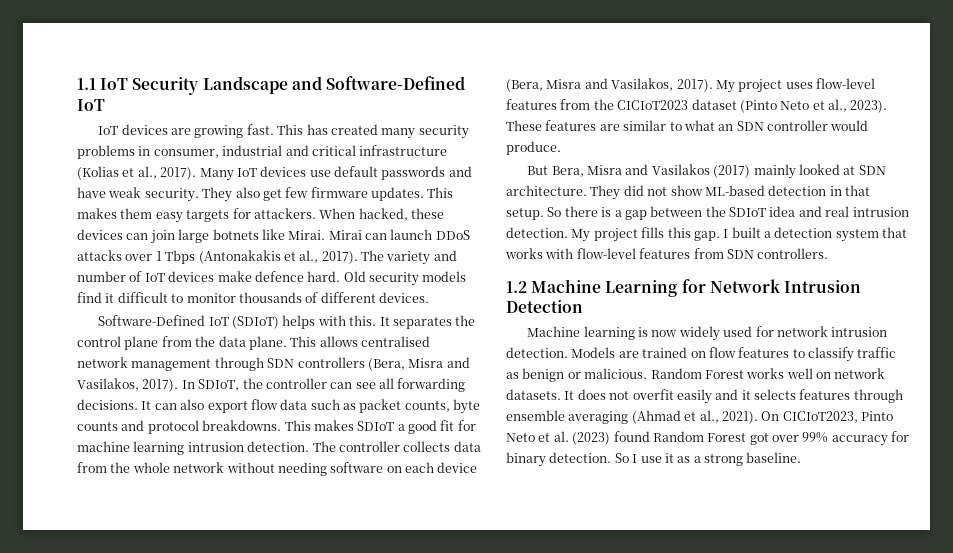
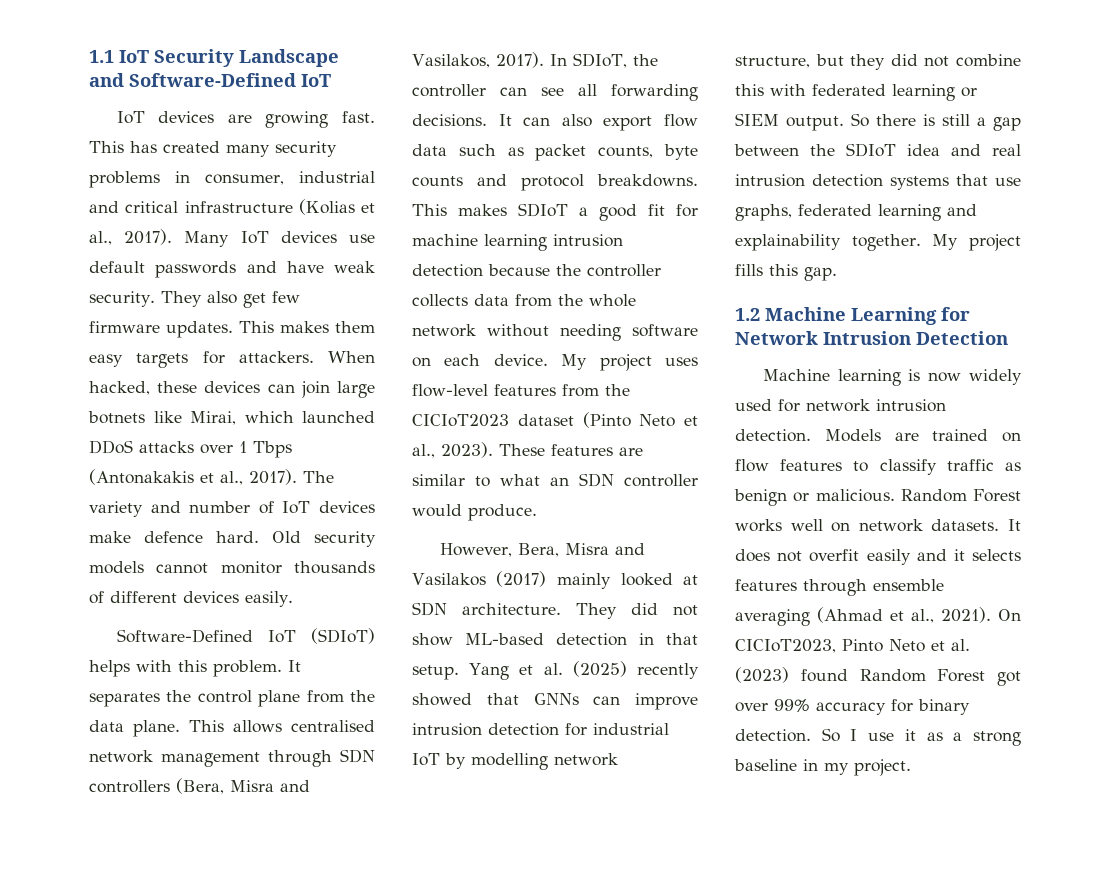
- When hacked, these devices can join large botnets like Mirai. Mirai can launch DDoS attacks over 1 Tbps (Antonakakis et al., 2017).
+ When hacked, these devices can join large botnets like Mirai, which launched DDoS attacks over 1 Tbps (Antonakakis et al., 2017).
- Old security models find it difficult to monitor thousands of different devices.
+ Old security models cannot monitor thousands of different devices easily.
- Software-Defined IoT (SDIoT) helps with this.
+ Software-Defined IoT (SDIoT) helps with this problem.
- This makes SDIoT a good fit for machine learning intrusion detection. The controller collects data from the whole network without needing software on each device (Bera, Misra and Vasilakos, 2017).
+ This makes SDIoT a good fit for machine learning intrusion detection because the controller collects data from the whole network without needing software on each device.
- But Bera, Misra and Vasilakos (2017) mainly looked at SDN architecture.
+ However, Bera, Misra and Vasilakos (2017) mainly looked at SDN architecture.
+ Yang et al. (2025) recently showed that GNNs can improve intrusion detection for industrial IoT by modelling network structure, but they did not combine this with federated learning or SIEM output.
- So there is a gap between the SDIoT idea and real intrusion detection.
+ So there is still a gap between the SDIoT idea and real intrusion detection systems that use graphs, federated learning and explainability together.
- I built a detection system that works with flow-level features from SDN controllers.
- So I use it as a strong baseline.
+ So I use it as a strong baseline in my project.

